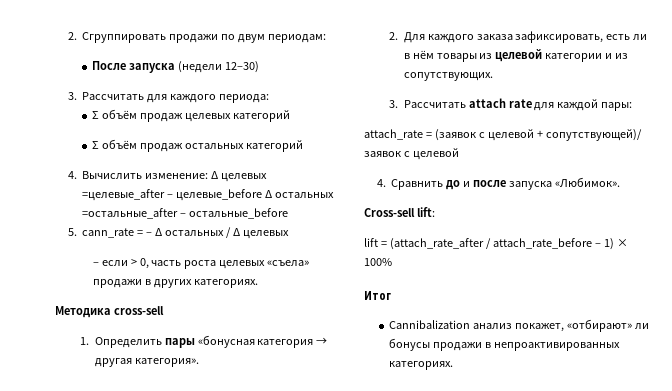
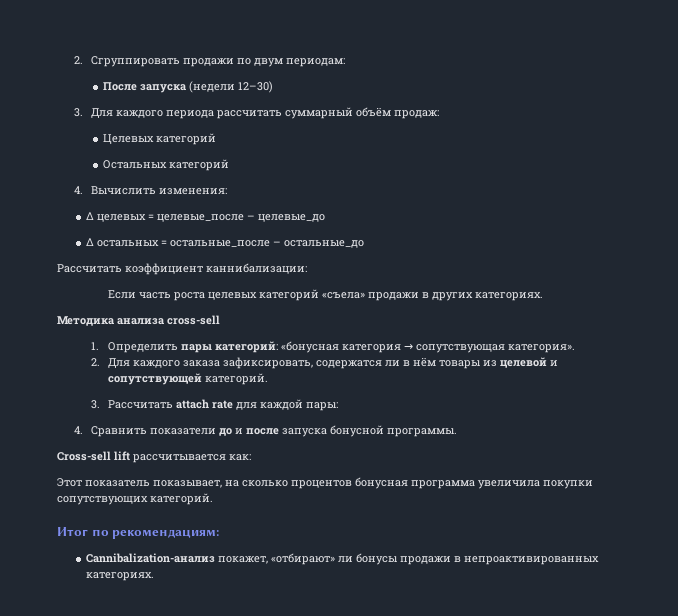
- 3. Рассчитать для каждого периода:
- Σ объём продаж целевых категорий
- Σ объём продаж остальных категорий
+ 3. Для каждого периода рассчитать суммарный объём продаж:
+ Целевых категорий
+ Остальных категорий
- 4. Вычислить изменение: Δ целевых =целевые_after – целевые_before Δ остальных =остальные_after – остальные_before
- 5. cann_rate = – Δ остальных / Δ целевых
- – если > 0, часть роста целевых «съела» продажи в других категориях.
+ 4. Вычислить изменения:
+ Δ целевых = целевые_после – целевые_до
+ Δ остальных = остальные_после – остальные_до
+ Рассчитать коэффициент каннибализации:
+ Если часть роста целевых категорий «съела» продажи в других категориях.
- Методика cross-sell
+ Методика анализа cross-sell
- 1. Определить пары «бонусная категория → другая категория».
+ 1. Определить пары категорий: «бонусная категория → сопутствующая категория».
- 2. Для каждого заказа зафиксировать, есть ли в нём товары из целевой категории и из сопутствующих.
+ 2. Для каждого заказа зафиксировать, содержатся ли в нём товары из целевой и сопутствующей категорий.
- attach_rate = (заявок с целевой + сопутствующей)/ заявок с целевой
- 4. Сравнить до и после запуска «Любимок».
+ 4. Сравнить показатели до и после запуска бонусной программы.
- Cross-sell lift:
- lift = (attach_rate_after / attach_rate_before – 1) × 100%
- Итог
- Cannibalization анализ покажет, «отбирают» ли бонусы продажи в непроактивированных категориях.
+ Cross-sell lift рассчитывается как:
+ Этот показатель показывает, на сколько процентов бонусная программа увеличила покупки сопутствующих категорий.
+ Итог по рекомендациям:
+ Cannibalization-анализ покажет, «отбирают» ли бонусы продажи в непроактивированных категориях.

